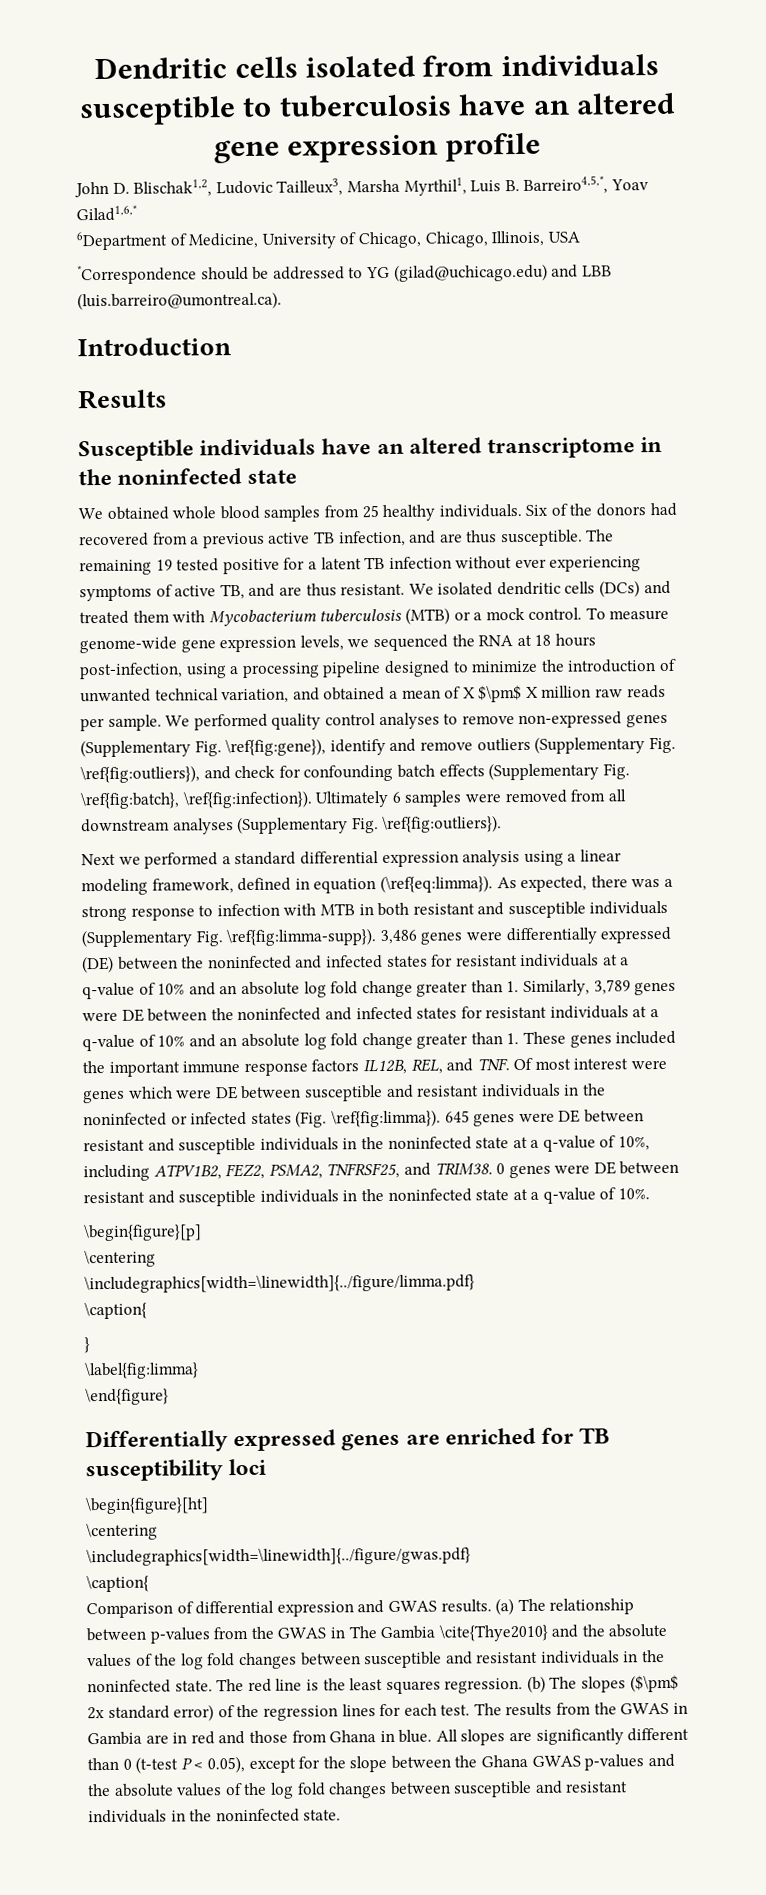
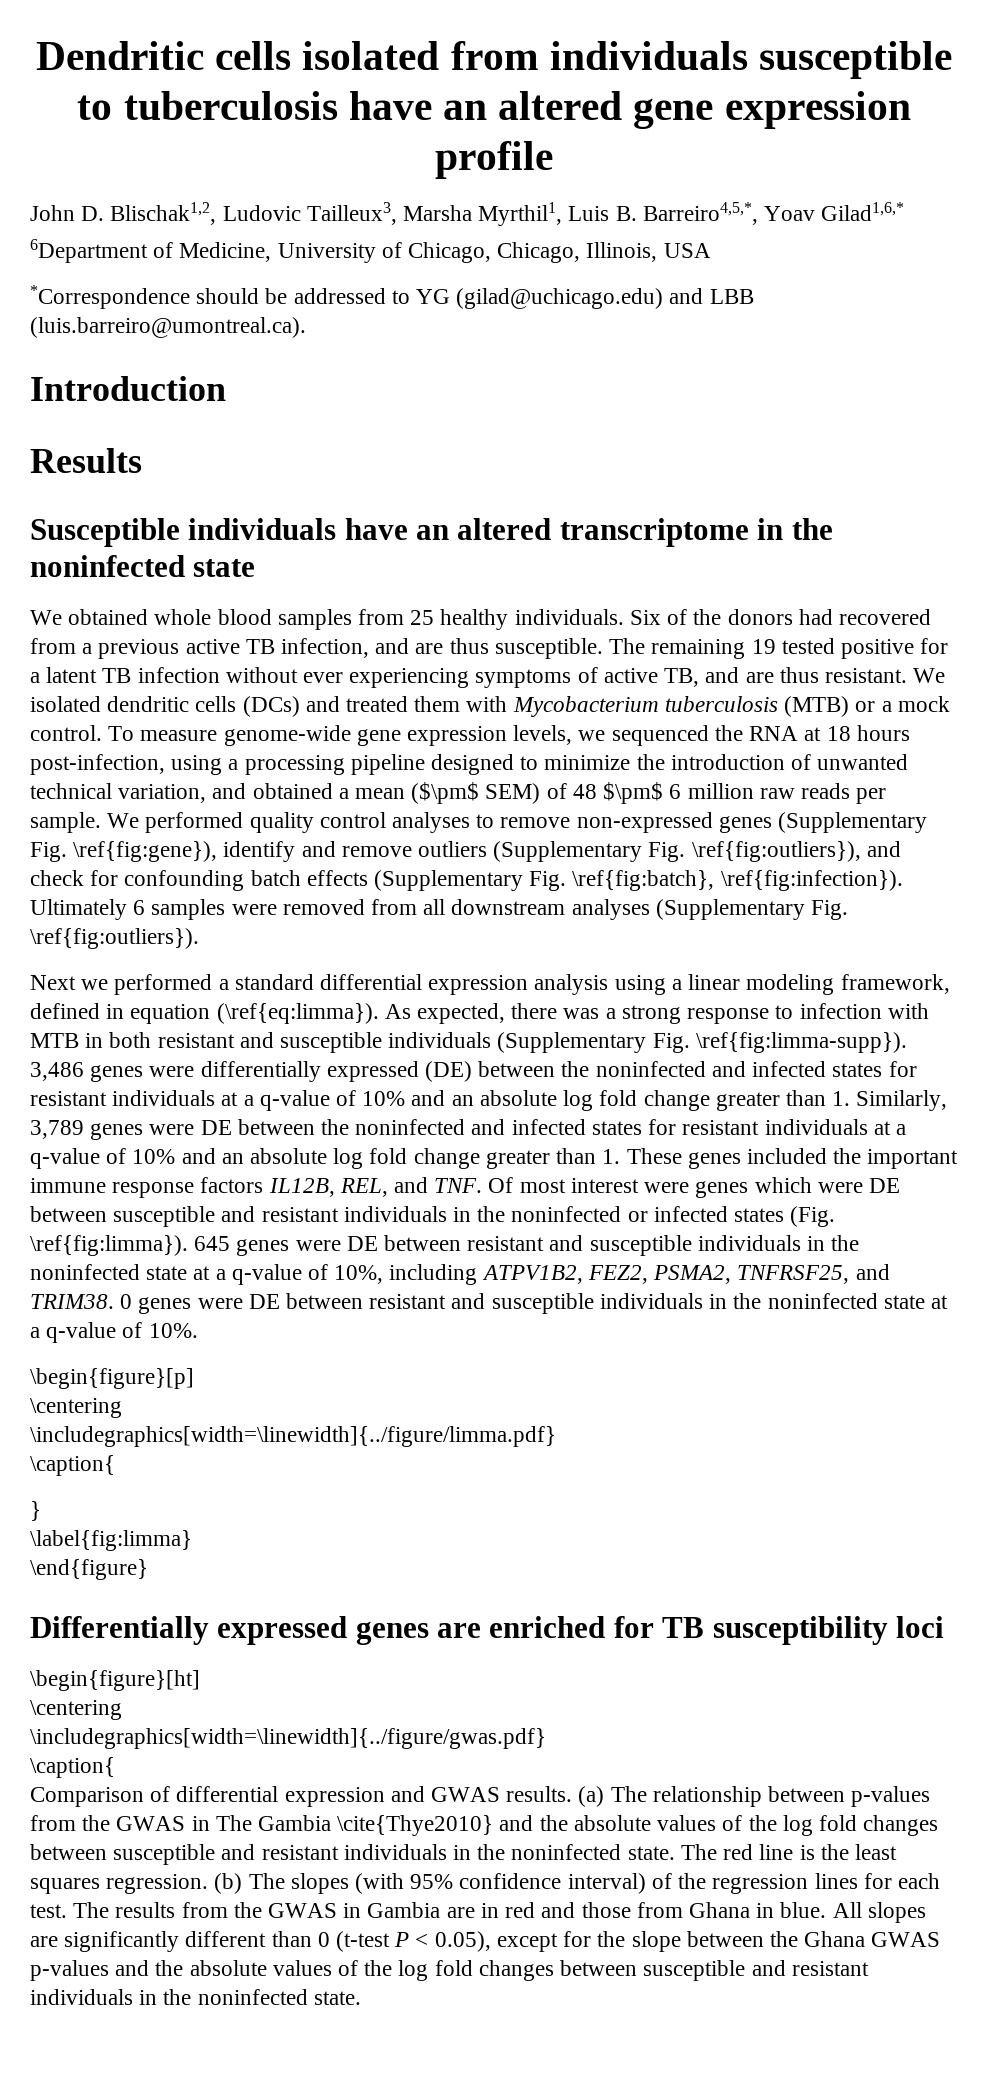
- To measure genome-wide gene expression levels, we sequenced the RNA at 18 hours post-infection, using a processing pipeline designed to minimize the introduction of unwanted technical variation, and obtained a mean of X $\pm$ X million raw reads per sample.
+ To measure genome-wide gene expression levels, we sequenced the RNA at 18 hours post-infection, using a processing pipeline designed to minimize the introduction of unwanted technical variation, and obtained a mean ($\pm$ SEM) of 48 $\pm$ 6 million raw reads per sample.
- (b) The slopes ($\pm$ 2x standard error) of the regression lines for each test.
+ (b) The slopes (with 95% confidence interval) of the regression lines for each test.

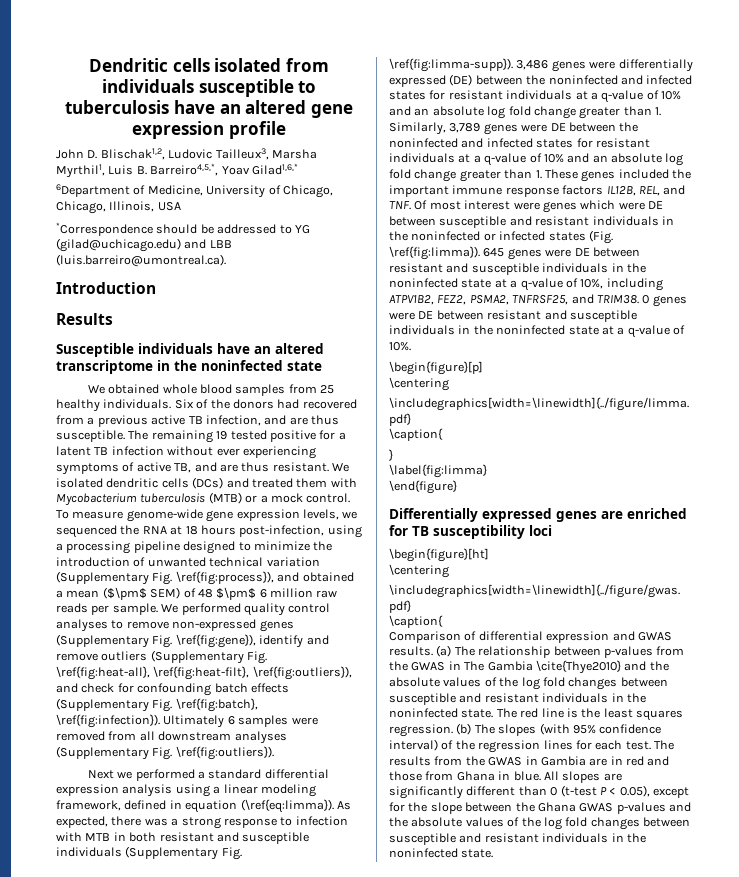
- To measure genome-wide gene expression levels, we sequenced the RNA at 18 hours post-infection, using a processing pipeline designed to minimize the introduction of unwanted technical variation, and obtained a mean ($\pm$ SEM) of 48 $\pm$ 6 million raw reads per sample.
+ To measure genome-wide gene expression levels, we sequenced the RNA at 18 hours post-infection, using a processing pipeline designed to minimize the introduction of unwanted technical variation (Supplementary Fig. \ref{fig:process}), and obtained a mean ($\pm$ SEM) of 48 $\pm$ 6 million raw reads per sample.
- We performed quality control analyses to remove non-expressed genes (Supplementary Fig. \ref{fig:gene}), identify and remove outliers (Supplementary Fig. \ref{fig:outliers}), and check for confounding batch effects (Supplementary Fig. \ref{fig:batch}, \ref{fig:infection}).
+ We performed quality control analyses to remove non-expressed genes (Supplementary Fig. \ref{fig:gene}), identify and remove outliers (Supplementary Fig. \ref{fig:heat-all}, \ref{fig:heat-filt}, \ref{fig:outliers}), and check for confounding batch effects (Supplementary Fig. \ref{fig:batch}, \ref{fig:infection}).

